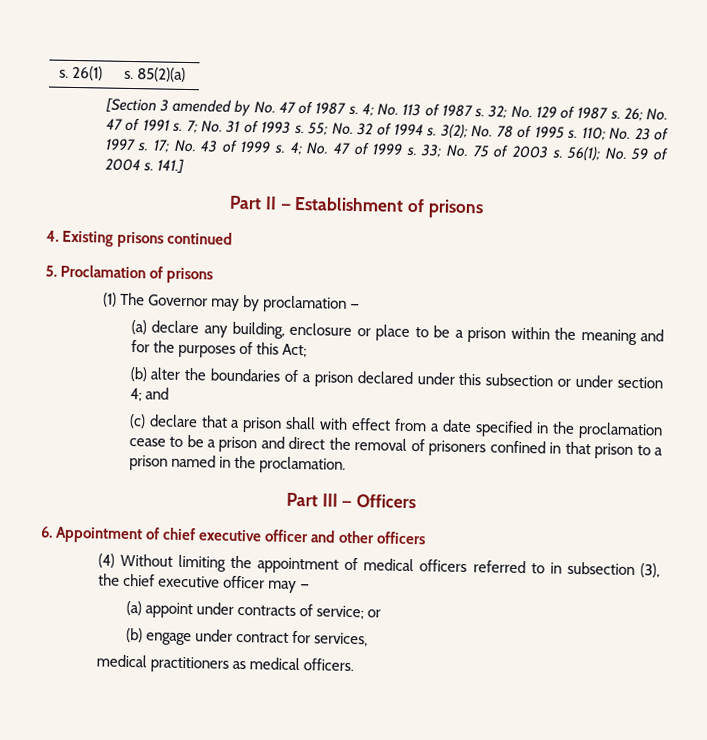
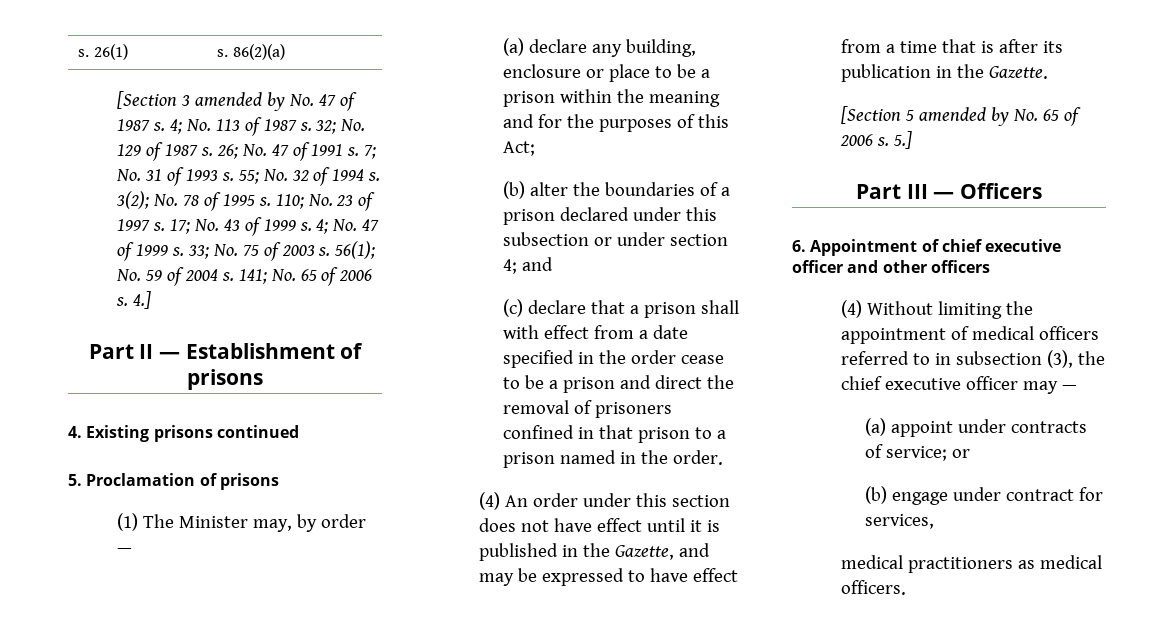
- s. 26(1) | s. 85(2)(a)
+ s. 26(1) | s. 86(2)(a)
- 141.]
+ 141; No. 65 of 2006 s. 4.]
- (1) The Governor may by proclamation —
+ (1) The Minister may, by order —
- (c) declare that a prison shall with effect from a date specified in the proclamation cease to be a prison and direct the removal of prisoners confined in that prison to a prison named in the proclamation.
+ (c) declare that a prison shall with effect from a date specified in the order cease to be a prison and direct the removal of prisoners confined in that prison to a prison named in the order.
+ (4) An order under this section does not have effect until it is published in the Gazette, and may be expressed to have effect from a time that is after its publication in the Gazette.
+ [Section 5 amended by No. 65 of 2006 s. 5.]

